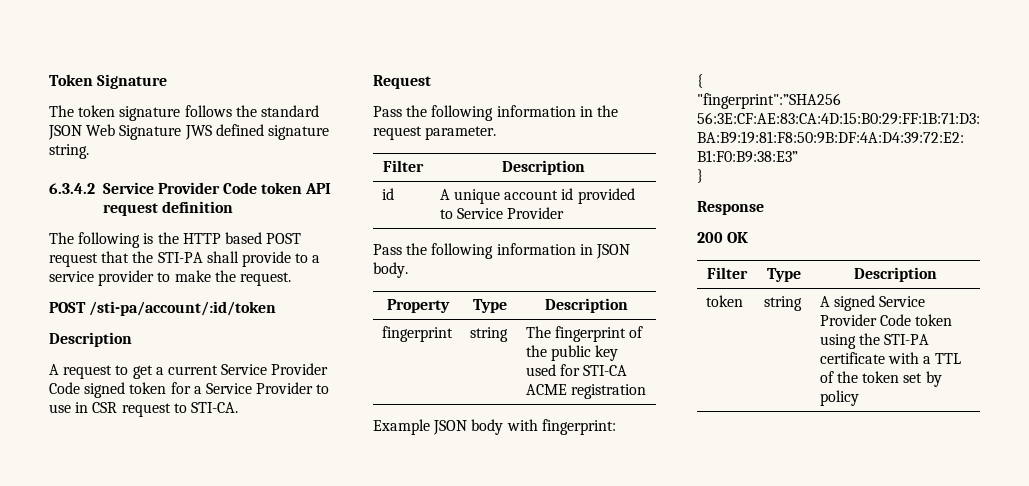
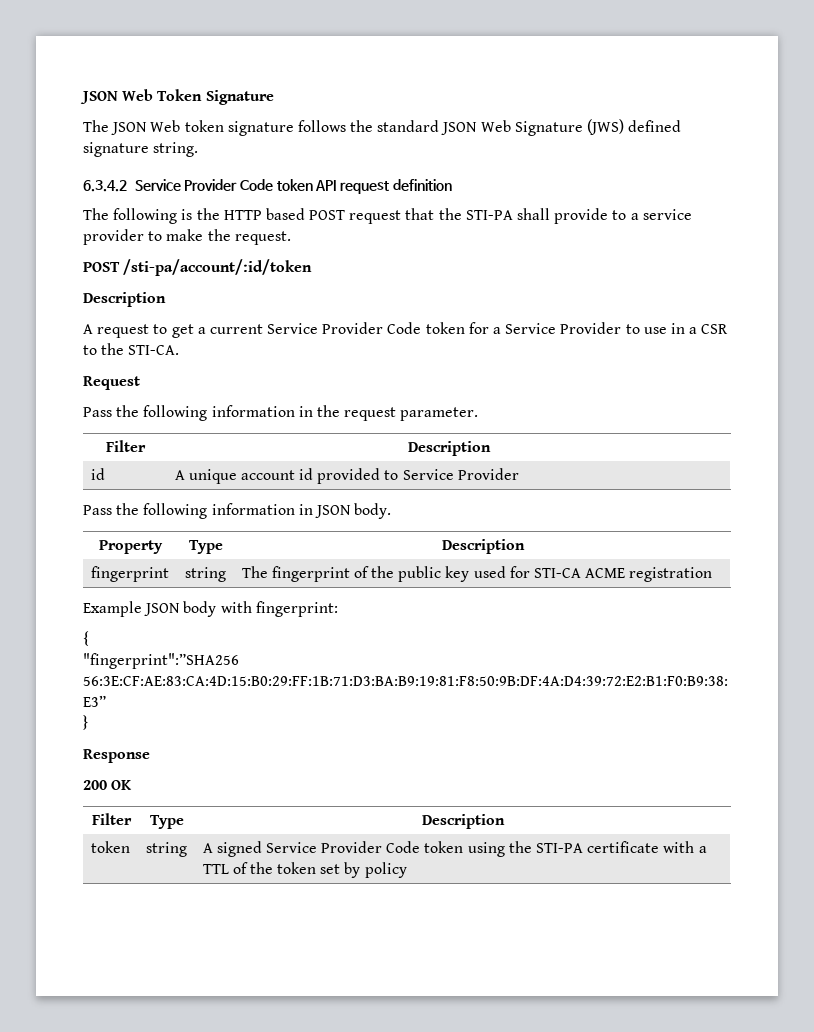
- Token Signature
+ JSON Web Token Signature
- The token signature follows the standard JSON Web Signature JWS defined signature string.
+ The JSON Web token signature follows the standard JSON Web Signature (JWS) defined signature string.
- A request to get a current Service Provider Code signed token for a Service Provider to use in CSR request to STI-CA.
+ A request to get a current Service Provider Code token for a Service Provider to use in a CSR to the STI-CA.

